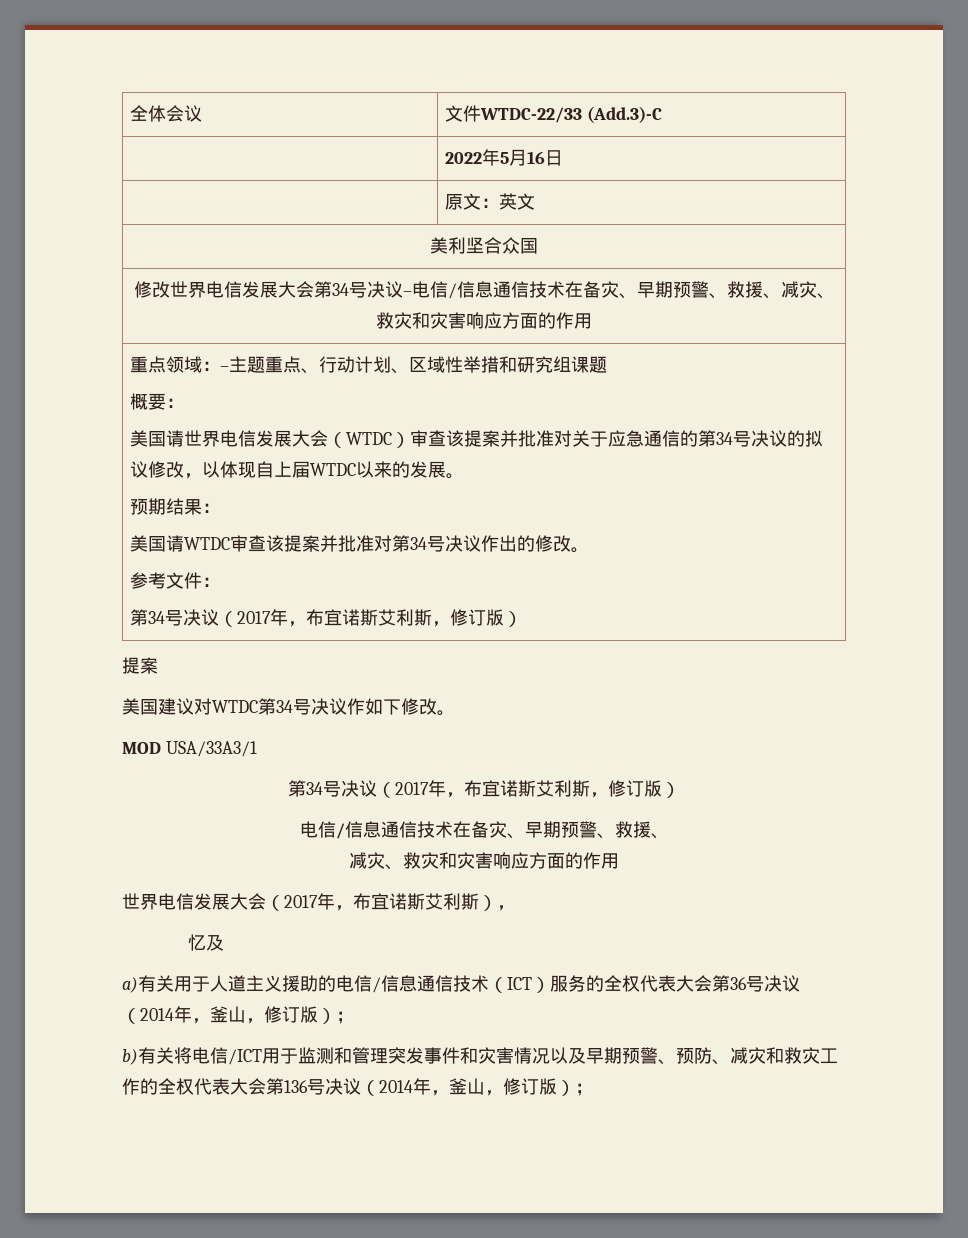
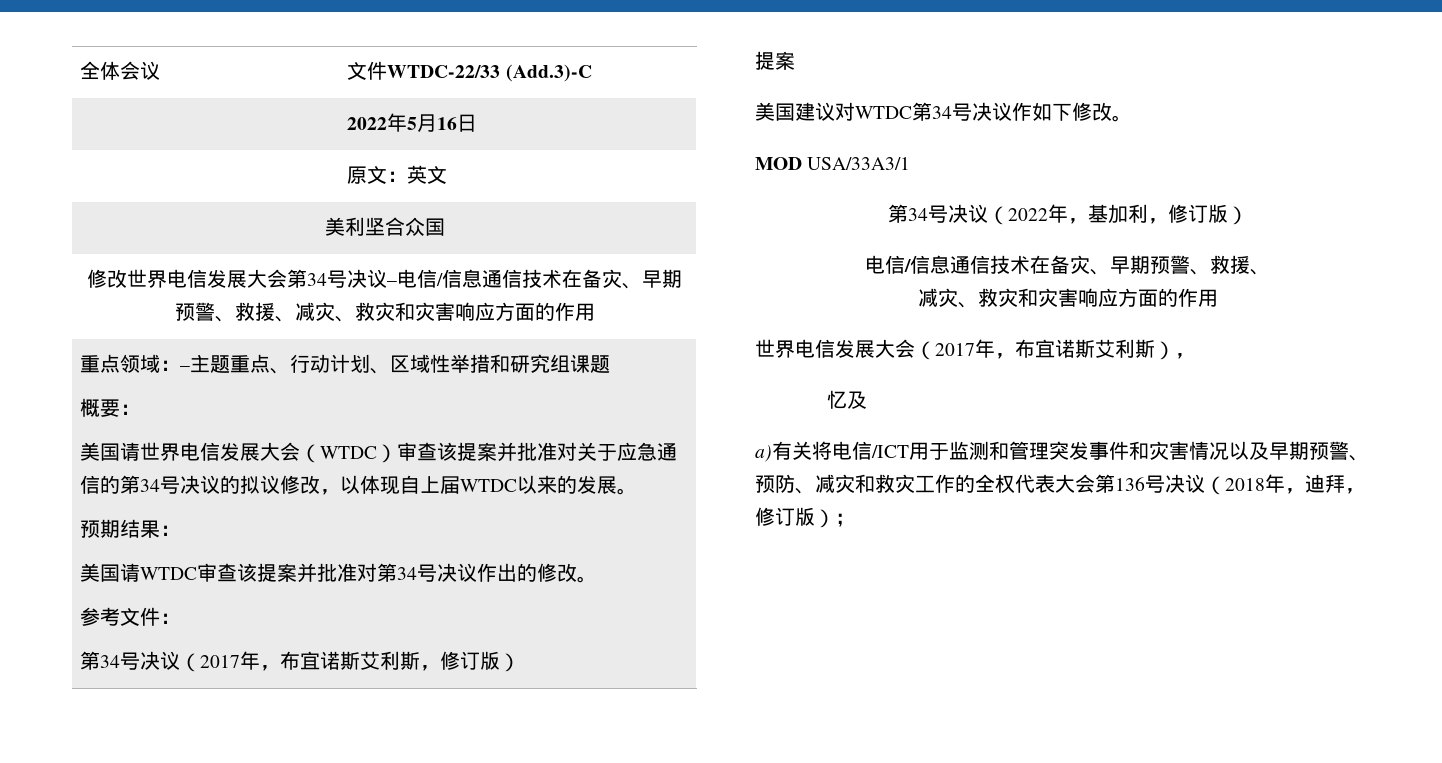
  MOD USA/33A3/1
- 第34号决议（2017年，布宜诺斯艾利斯，修订版）
+ 第34号决议（2022年，基加利，修订版）
- a)有关用于人道主义援助的电信/信息通信技术（ICT）服务的全权代表大会第36号决议（2014年，釜山，修订版）；
- b)有关将电信/ICT用于监测和管理突发事件和灾害情况以及早期预警、预防、减灾和救灾工作的全权代表大会第136号决议（2014年，釜山，修订版）；
+ a)有关将电信/ICT用于监测和管理突发事件和灾害情况以及早期预警、预防、减灾和救灾工作的全权代表大会第136号决议（2018年，迪拜，修订版）；

